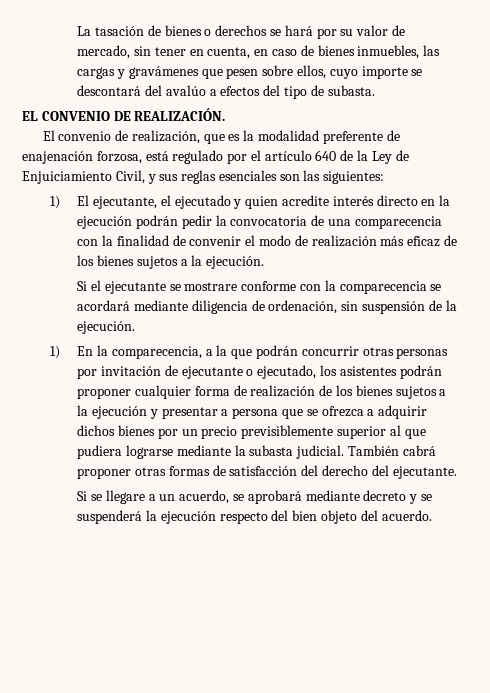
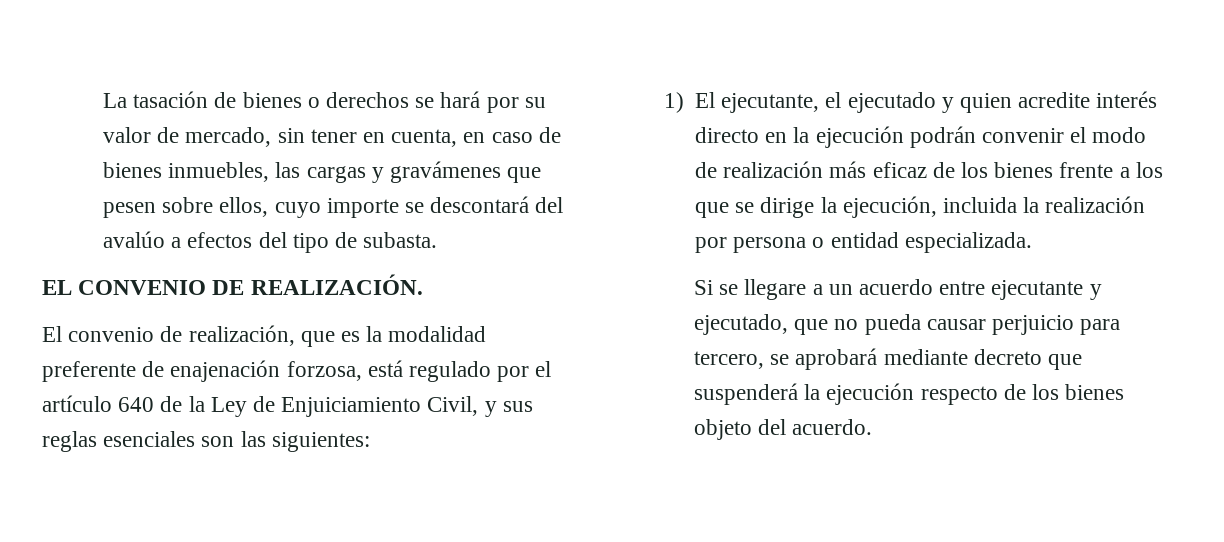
- 1) El ejecutante, el ejecutado y quien acredite interés directo en la ejecución podrán pedir la convocatoria de una comparecencia con la finalidad de convenir el modo de realización más eficaz de los bienes sujetos a la ejecución.
- Si el ejecutante se mostrare conforme con la comparecencia se acordará mediante diligencia de ordenación, sin suspensión de la ejecución.
- 1) En la comparecencia, a la que podrán concurrir otras personas por invitación de ejecutante o ejecutado, los asistentes podrán proponer cualquier forma de realización de los bienes sujetos a la ejecución y presentar a persona que se ofrezca a adquirir dichos bienes por un precio previsiblemente superior al que pudiera lograrse mediante la subasta judicial. También cabrá proponer otras formas de satisfacción del derecho del ejecutante.
+ 1) El ejecutante, el ejecutado y quien acredite interés directo en la ejecución podrán convenir el modo de realización más eficaz de los bienes frente a los que se dirige la ejecución, incluida la realización por persona o entidad especializada.
- Si se llegare a un acuerdo, se aprobará mediante decreto y se suspenderá la ejecución respecto del bien objeto del acuerdo.
+ Si se llegare a un acuerdo entre ejecutante y ejecutado, que no pueda causar perjuicio para tercero, se aprobará mediante decreto que suspenderá la ejecución respecto de los bienes objeto del acuerdo.

